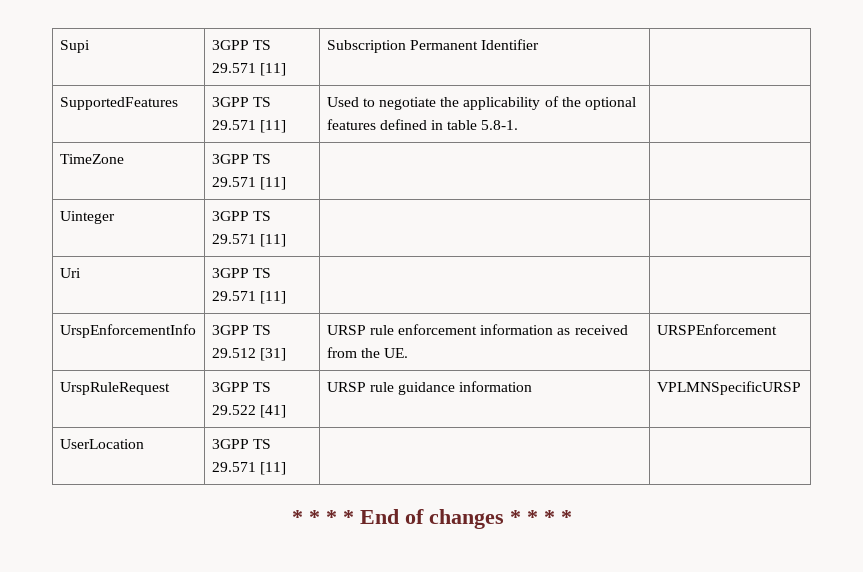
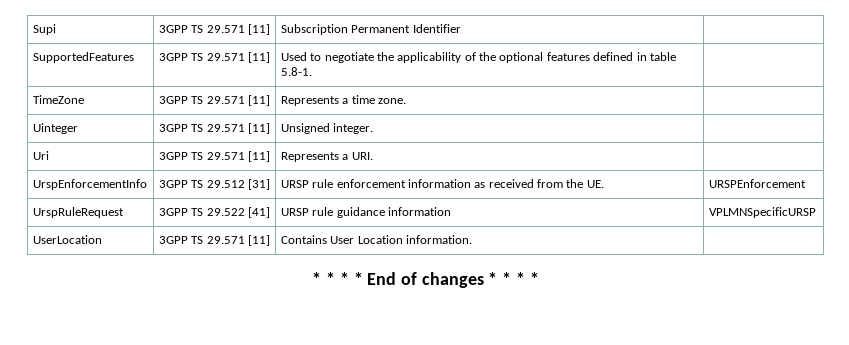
- TimeZone | 3GPP TS 29.571 [11] | |
+ TimeZone | 3GPP TS 29.571 [11] | Represents a time zone. |
- Uinteger | 3GPP TS 29.571 [11] | |
+ Uinteger | 3GPP TS 29.571 [11] | Unsigned integer. |
- Uri | 3GPP TS 29.571 [11] | |
+ Uri | 3GPP TS 29.571 [11] | Represents a URI. |
- UserLocation | 3GPP TS 29.571 [11] | |
+ UserLocation | 3GPP TS 29.571 [11] | Contains User Location information. |

